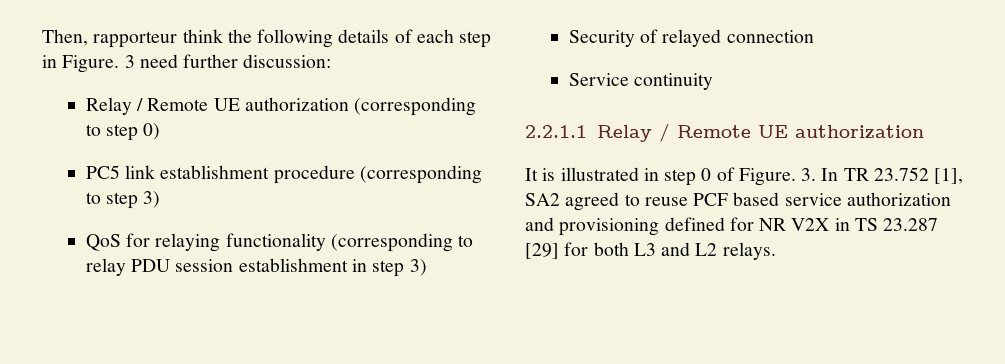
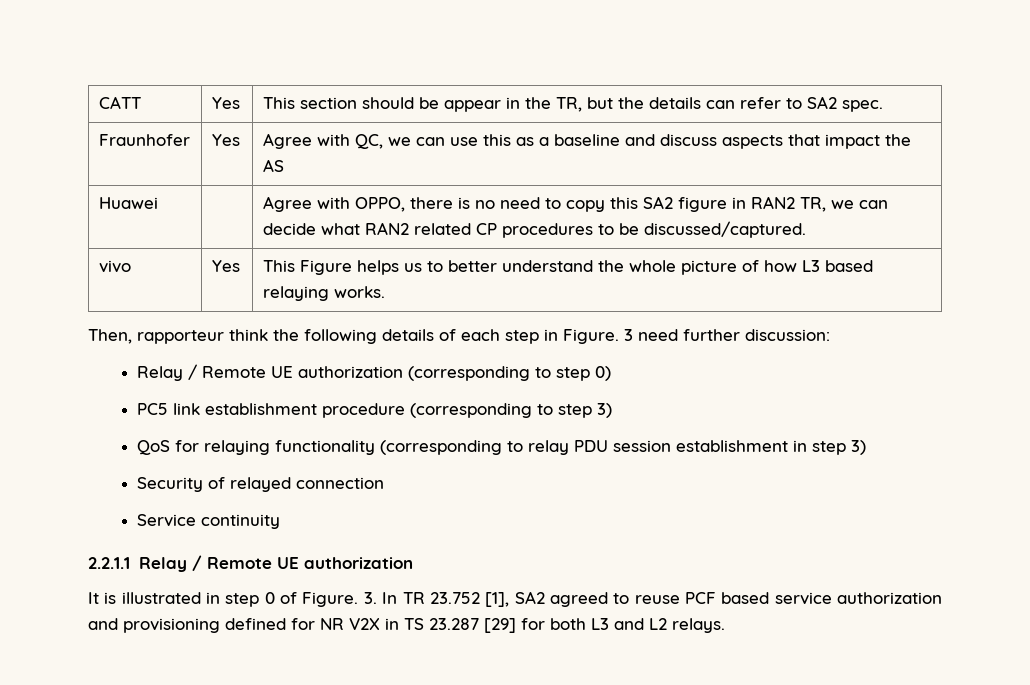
+ CATT | Yes | This section should be appear in the TR, but the details can refer to SA2 spec.
+ Fraunhofer | Yes | Agree with QC, we can use this as a baseline and discuss aspects that impact the AS
+ Huawei | | Agree with OPPO, there is no need to copy this SA2 figure in RAN2 TR, we can decide what RAN2 related CP procedures to be discussed/captured.
+ vivo | Yes | This Figure helps us to better understand the whole picture of how L3 based relaying works.

